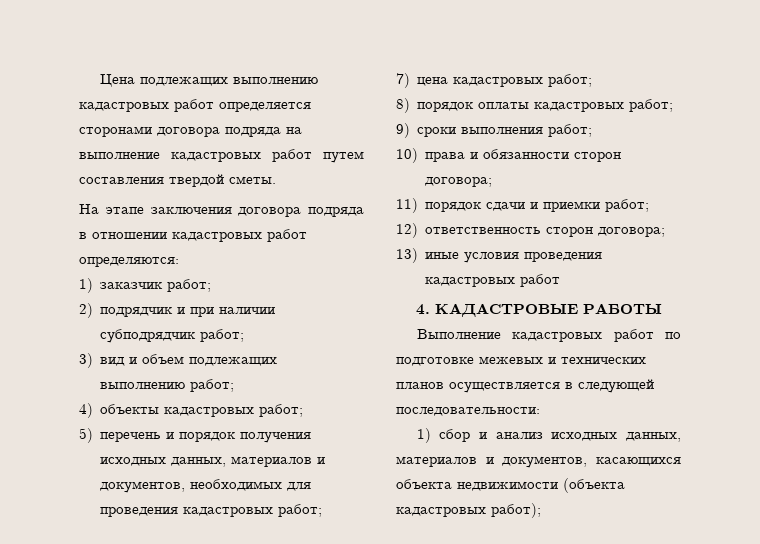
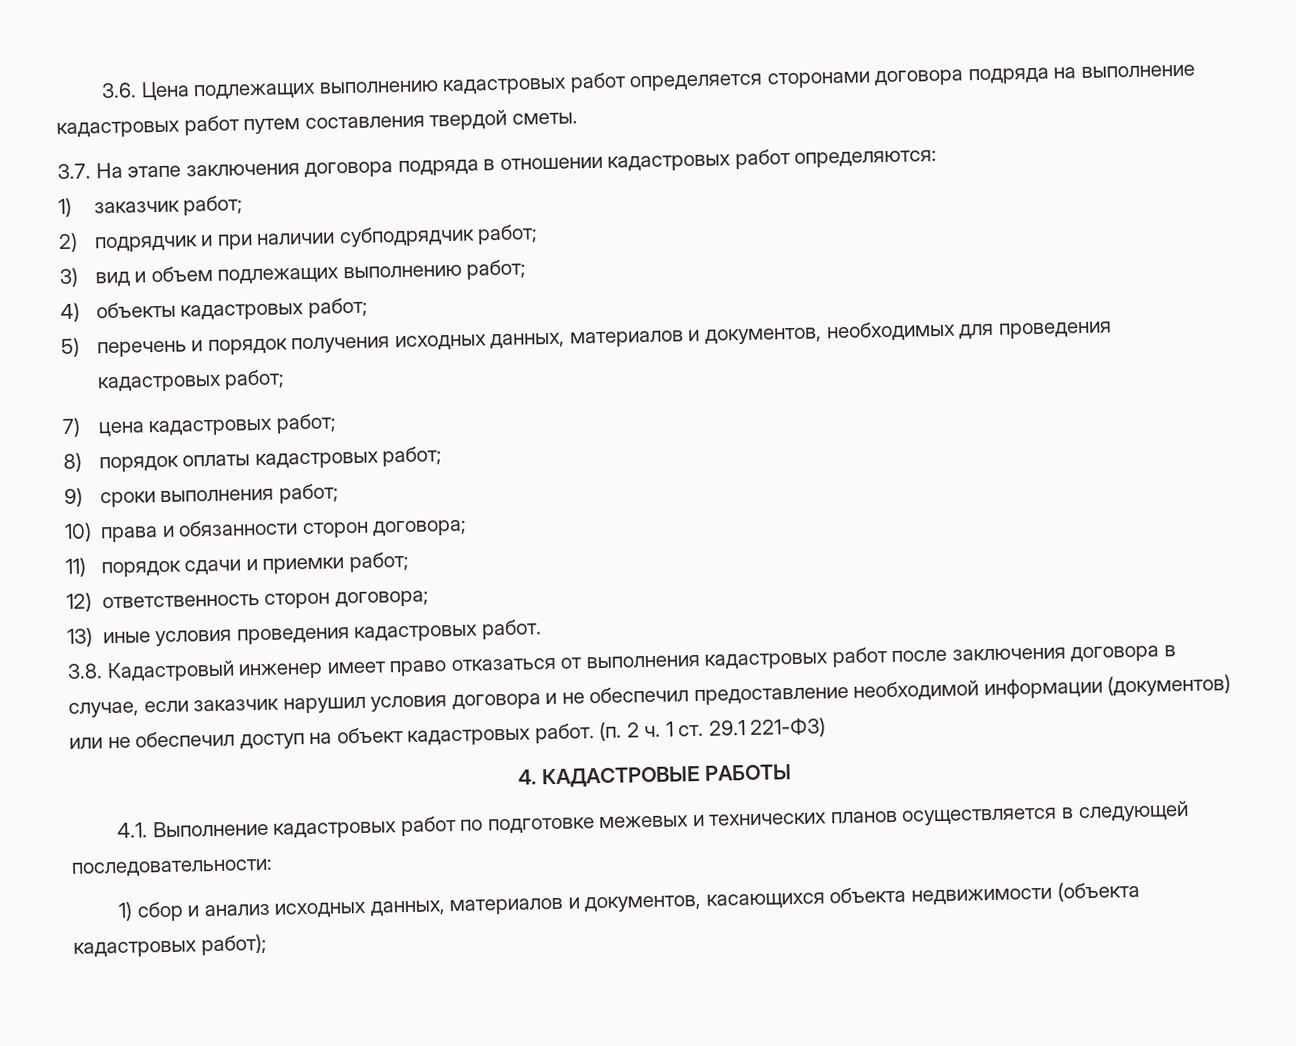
- Цена подлежащих выполнению кадастровых работ определяется сторонами договора подряда на выполнение кадастровых работ путем составления твердой сметы.
+ 3.6. Цена подлежащих выполнению кадастровых работ определяется сторонами договора подряда на выполнение кадастровых работ путем составления твердой сметы.
- На этапе заключения договора подряда в отношении кадастровых работ определяются:
+ 3.7. На этапе заключения договора подряда в отношении кадастровых работ определяются:
- 13) иные условия проведения кадастровых работ
+ 13) иные условия проведения кадастровых работ.
+ 3.8. Кадастровый инженер имеет право отказаться от выполнения кадастровых работ после заключения договора в случае, если заказчик нарушил условия договора и не обеспечил предоставление необходимой информации (документов) или не обеспечил доступ на объект кадастровых работ. (п. 2 ч. 1 ст. 29.1 221-ФЗ)
- Выполнение кадастровых работ по подготовке межевых и технических планов осуществляется в следующей последовательности:
+ 4.1. Выполнение кадастровых работ по подготовке межевых и технических планов осуществляется в следующей последовательности:

